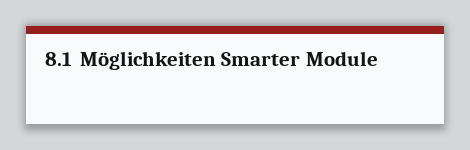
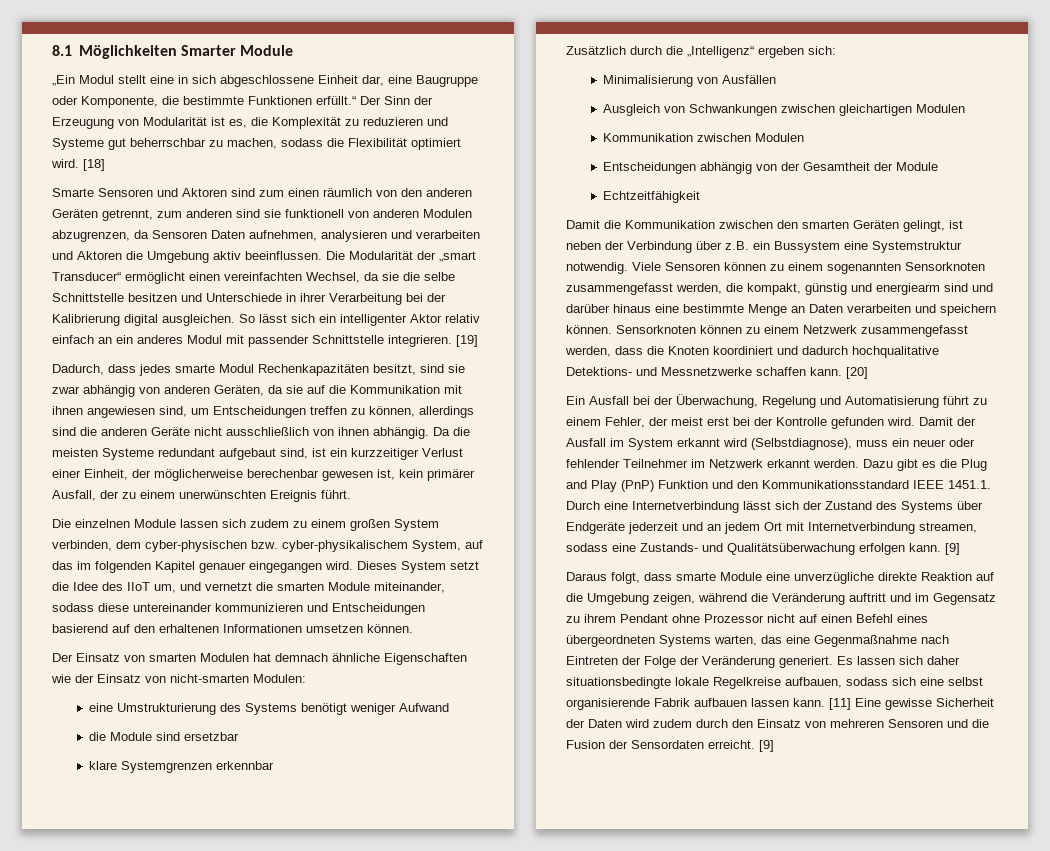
+ „Ein Modul stellt eine in sich abgeschlossene Einheit dar, eine Baugruppe oder Komponente, die bestimmte Funktionen erfüllt.“ Der Sinn der Erzeugung von Modularität ist es, die Komplexität zu reduzieren und Systeme gut beherrschbar zu machen, sodass die Flexibilität optimiert wird. [18]
+ Smarte Sensoren und Aktoren sind zum einen räumlich von den anderen Geräten getrennt, zum anderen sind sie funktionell von anderen Modulen abzugrenzen, da Sensoren Daten aufnehmen, analysieren und verarbeiten und Aktoren die Umgebung aktiv beeinflussen. Die Modularität der „smart Transducer“ ermöglicht einen vereinfachten Wechsel, da sie die selbe Schnittstelle besitzen und Unterschiede in ihrer Verarbeitung bei der Kalibrierung digital ausgleichen. So lässt sich ein intelligenter Aktor relativ einfach an ein anderes Modul mit passender Schnittstelle integrieren. [19]
+ Dadurch, dass jedes smarte Modul Rechenkapazitäten besitzt, sind sie zwar abhängig von anderen Geräten, da sie auf die Kommunikation mit ihnen angewiesen sind, um Entscheidungen treffen zu können, allerdings sind die anderen Geräte nicht ausschließlich von ihnen abhängig. Da die meisten Systeme redundant aufgebaut sind, ist ein kurzzeitiger Verlust einer Einheit, der möglicherweise berechenbar gewesen ist, kein primärer Ausfall, der zu einem unerwünschten Ereignis führt.
+ Die einzelnen Module lassen sich zudem zu einem großen System verbinden, dem cyber-physischen bzw. cyber-physikalischem System, auf das im folgenden Kapitel genauer eingegangen wird. Dieses System setzt die Idee des IIoT um, und vernetzt die smarten Module miteinander, sodass diese untereinander kommunizieren und Entscheidungen basierend auf den erhaltenen Informationen umsetzen können.
+ Der Einsatz von smarten Modulen hat demnach ähnliche Eigenschaften wie der Einsatz von nicht-smarten Modulen:
+ eine Umstrukturierung des Systems benötigt weniger Aufwand
+ die Module sind ersetzbar
+ klare Systemgrenzen erkennbar
+ Zusätzlich durch die „Intelligenz“ ergeben sich:
+ Minimalisierung von Ausfällen
+ Ausgleich von Schwankungen zwischen gleichartigen Modulen
+ Kommunikation zwischen Modulen
+ Entscheidungen abhängig von der Gesamtheit der Module
+ Echtzeitfähigkeit
+ Damit die Kommunikation zwischen den smarten Geräten gelingt, ist neben der Verbindung über z.B. ein Bussystem eine Systemstruktur notwendig. Viele Sensoren können zu einem sogenannten Sensorknoten zusammengefasst werden, die kompakt, günstig und energiearm sind und darüber hinaus eine bestimmte Menge an Daten verarbeiten und speichern können. Sensorknoten können zu einem Netzwerk zusammengefasst werden, dass die Knoten koordiniert und dadurch hochqualitative Detektions- und Messnetzwerke schaffen kann. [20]
+ Ein Ausfall bei der Überwachung, Regelung und Automatisierung führt zu einem Fehler, der meist erst bei der Kontrolle gefunden wird. Damit der Ausfall im System erkannt wird (Selbstdiagnose), muss ein neuer oder fehlender Teilnehmer im Netzwerk erkannt werden. Dazu gibt es die Plug and Play (PnP) Funktion und den Kommunikationsstandard IEEE 1451.1. Durch eine Internetverbindung lässt sich der Zustand des Systems über Endgeräte jederzeit und an jedem Ort mit Internetverbindung streamen, sodass eine Zustands- und Qualitätsüberwachung erfolgen kann. [9]
+ Daraus folgt, dass smarte Module eine unverzügliche direkte Reaktion auf die Umgebung zeigen, während die Veränderung auftritt und im Gegensatz zu ihrem Pendant ohne Prozessor nicht auf einen Befehl eines übergeordneten Systems warten, das eine Gegenmaßnahme nach Eintreten der Folge der Veränderung generiert. Es lassen sich daher situationsbedingte lokale Regelkreise aufbauen, sodass sich eine selbst organisierende Fabrik aufbauen lassen kann. [11] Eine gewisse Sicherheit der Daten wird zudem durch den Einsatz von mehreren Sensoren und die Fusion der Sensordaten erreicht. [9]

